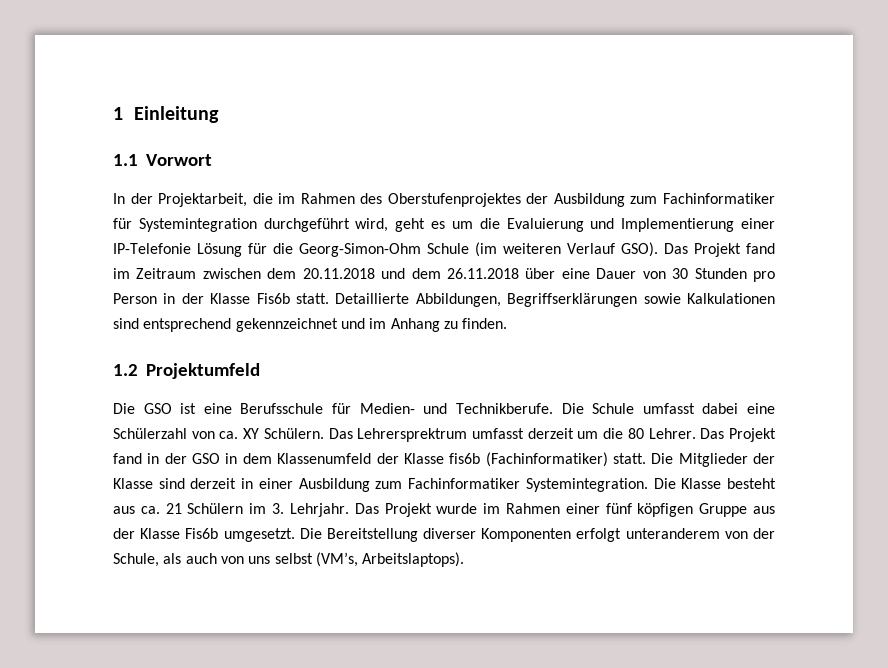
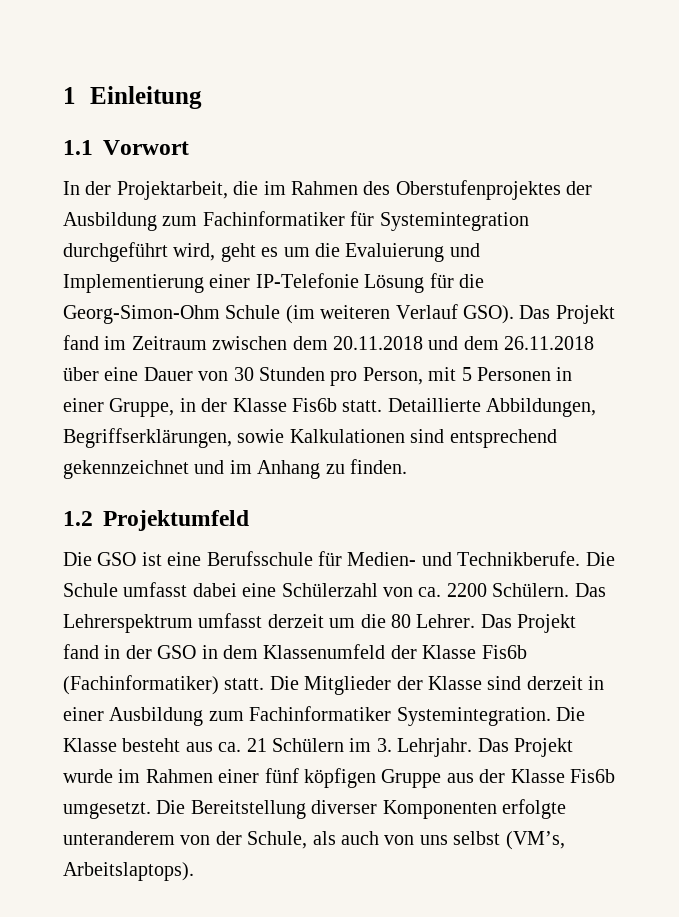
- Das Projekt fand im Zeitraum zwischen dem 20.11.2018 und dem 26.11.2018 über eine Dauer von 30 Stunden pro Person in der Klasse Fis6b statt.
+ Das Projekt fand im Zeitraum zwischen dem 20.11.2018 und dem 26.11.2018 über eine Dauer von 30 Stunden pro Person, mit 5 Personen in einer Gruppe, in der Klasse Fis6b statt.
- Detaillierte Abbildungen, Begriffserklärungen sowie Kalkulationen sind entsprechend gekennzeichnet und im Anhang zu finden.
+ Detaillierte Abbildungen, Begriffserklärungen, sowie Kalkulationen sind entsprechend gekennzeichnet und im Anhang zu finden.
- Die Schule umfasst dabei eine Schülerzahl von ca. XY Schülern.
+ Die Schule umfasst dabei eine Schülerzahl von ca. 2200 Schülern.
- Das Lehrersprektrum umfasst derzeit um die 80 Lehrer.
+ Das Lehrerspektrum umfasst derzeit um die 80 Lehrer.
- Das Projekt fand in der GSO in dem Klassenumfeld der Klasse fis6b (Fachinformatiker) statt.
+ Das Projekt fand in der GSO in dem Klassenumfeld der Klasse Fis6b (Fachinformatiker) statt.
- Die Bereitstellung diverser Komponenten erfolgt unteranderem von der Schule, als auch von uns selbst (VM’s, Arbeitslaptops).
+ Die Bereitstellung diverser Komponenten erfolgte unteranderem von der Schule, als auch von uns selbst (VM’s, Arbeitslaptops).

